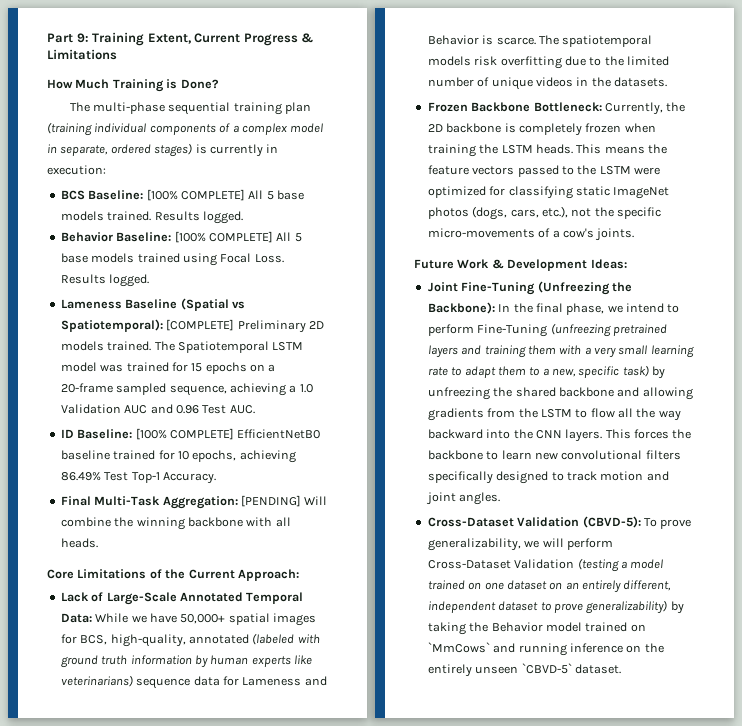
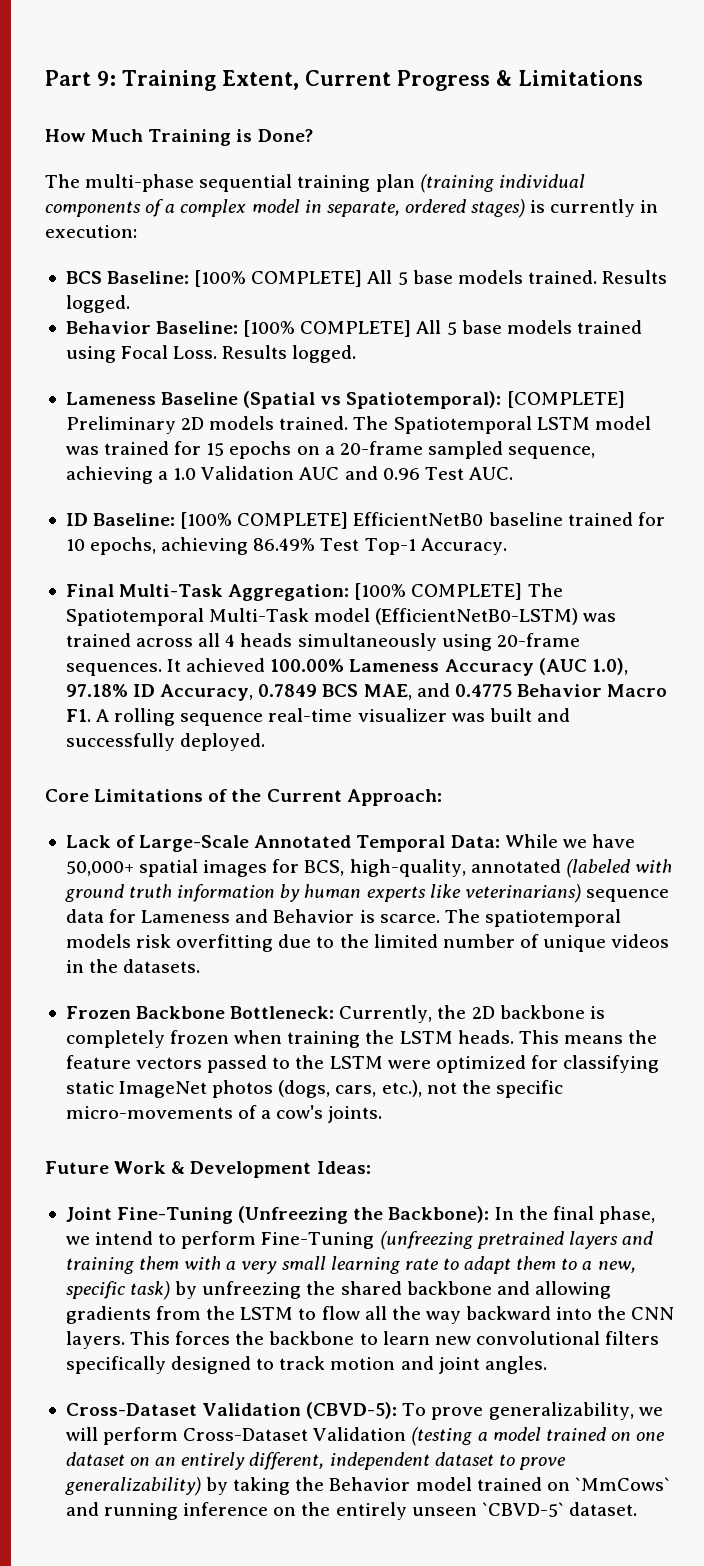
- Final Multi-Task Aggregation: [PENDING] Will combine the winning backbone with all heads.
+ Final Multi-Task Aggregation: [100% COMPLETE] The Spatiotemporal Multi-Task model (EfficientNetB0-LSTM) was trained across all 4 heads simultaneously using 20-frame sequences. It achieved 100.00% Lameness Accuracy (AUC 1.0), 97.18% ID Accuracy, 0.7849 BCS MAE, and 0.4775 Behavior Macro F1. A rolling sequence real-time visualizer was built and successfully deployed.

